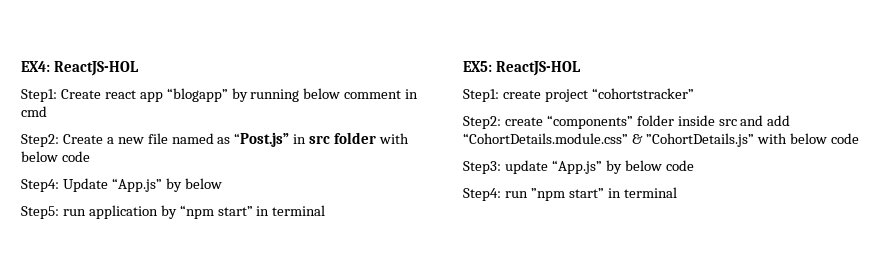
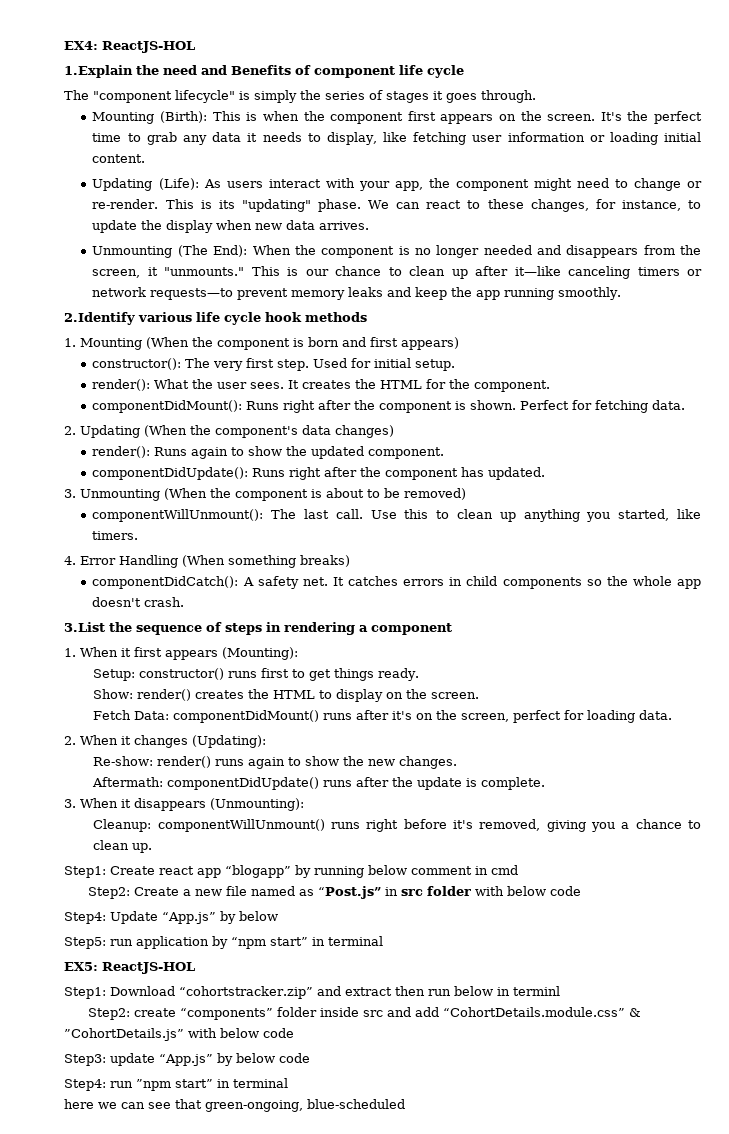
+ 1.Explain the need and Benefits of component life cycle
+ The "component lifecycle" is simply the series of stages it goes through.
+ Mounting (Birth): This is when the component first appears on the screen. It's the perfect time to grab any data it needs to display, like fetching user information or loading initial content.
+ Updating (Life): As users interact with your app, the component might need to change or re-render. This is its "updating" phase. We can react to these changes, for instance, to update the display when new data arrives.
+ Unmounting (The End): When the component is no longer needed and disappears from the screen, it "unmounts." This is our chance to clean up after it—like canceling timers or network requests—to prevent memory leaks and keep the app running smoothly.
+ 2.Identify various life cycle hook methods
+ 1. Mounting (When the component is born and first appears)
+ constructor(): The very first step. Used for initial setup.
+ render(): What the user sees. It creates the HTML for the component.
+ componentDidMount(): Runs right after the component is shown. Perfect for fetching data.
+ 2. Updating (When the component's data changes)
+ render(): Runs again to show the updated component.
+ componentDidUpdate(): Runs right after the component has updated.
+ 3. Unmounting (When the component is about to be removed)
+ componentWillUnmount(): The last call. Use this to clean up anything you started, like timers.
+ 4. Error Handling (When something breaks)
+ componentDidCatch(): A safety net. It catches errors in child components so the whole app doesn't crash.
+ 3.List the sequence of steps in rendering a component
+ 1. When it first appears (Mounting):
+ Setup: constructor() runs first to get things ready.
+ Show: render() creates the HTML to display on the screen.
+ Fetch Data: componentDidMount() runs after it's on the screen, perfect for loading data.
+ 2. When it changes (Updating):
+ Re-show: render() runs again to show the new changes.
+ Aftermath: componentDidUpdate() runs after the update is complete.
+ 3. When it disappears (Unmounting):
+ Cleanup: componentWillUnmount() runs right before it's removed, giving you a chance to clean up.
- Step1: create project “cohortstracker”
+ Step1: Download “cohortstracker.zip” and extract then run below in terminl
+ here we can see that green-ongoing, blue-scheduled

